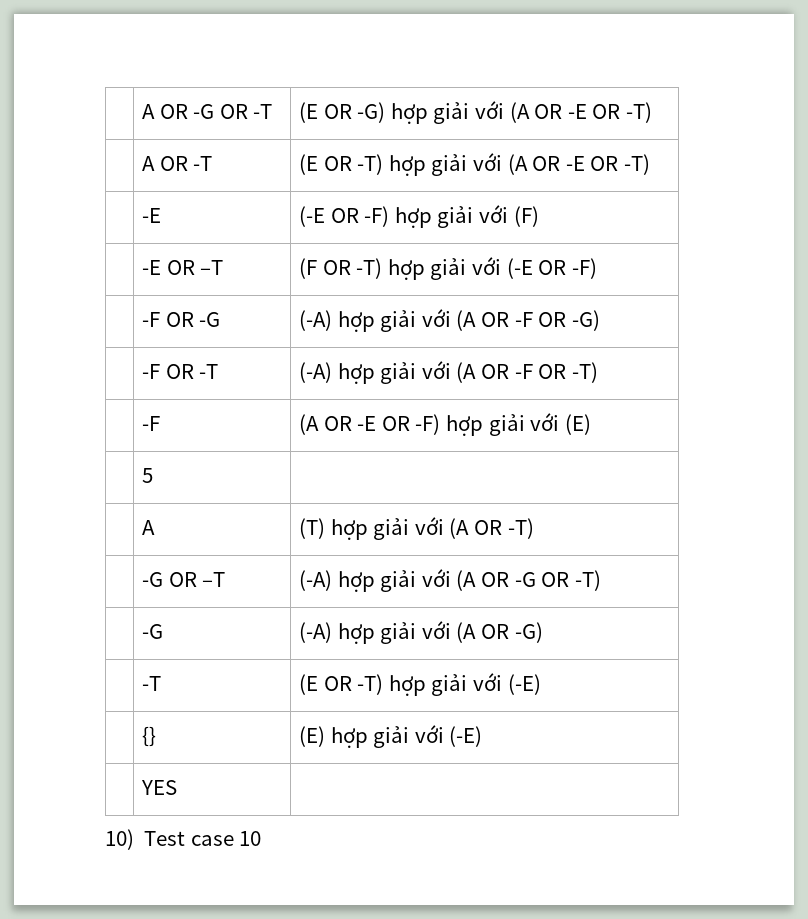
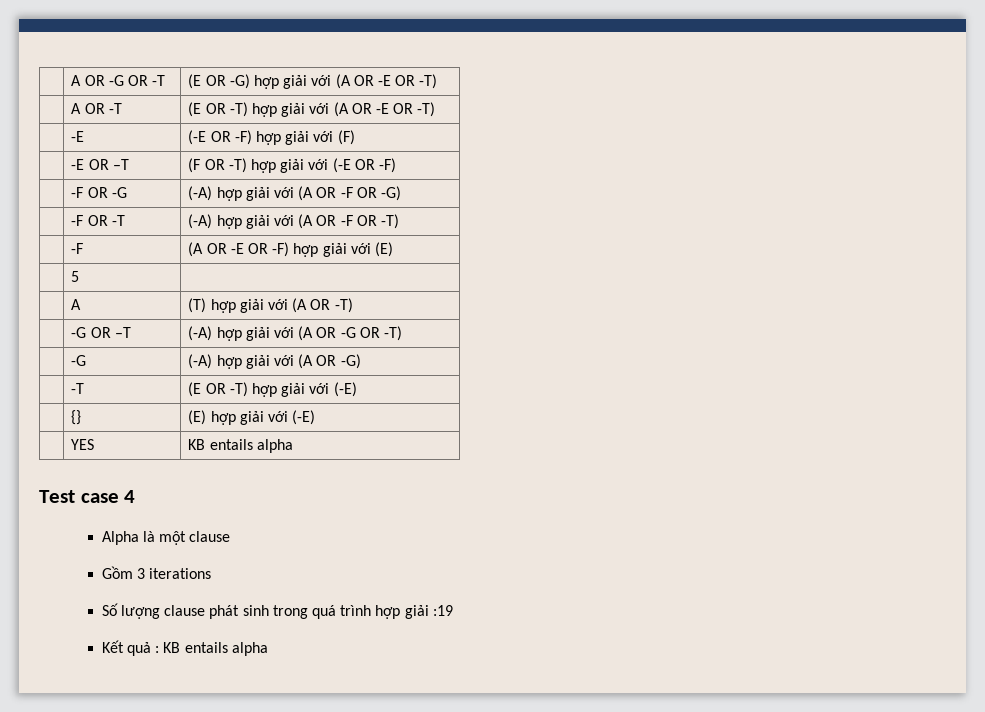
- | YES |
- 10) Test case 10
+ | YES | KB entails alpha
+ Test case 4
+ Alpha là một clause
+ Gồm 3 iterations
+ Số lượng clause phát sinh trong quá trình hợp giải :19
+ Kết quả : KB entails alpha

